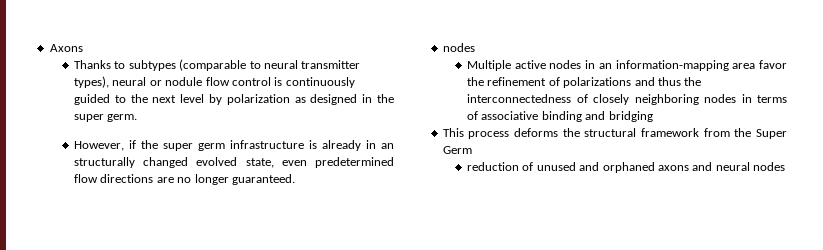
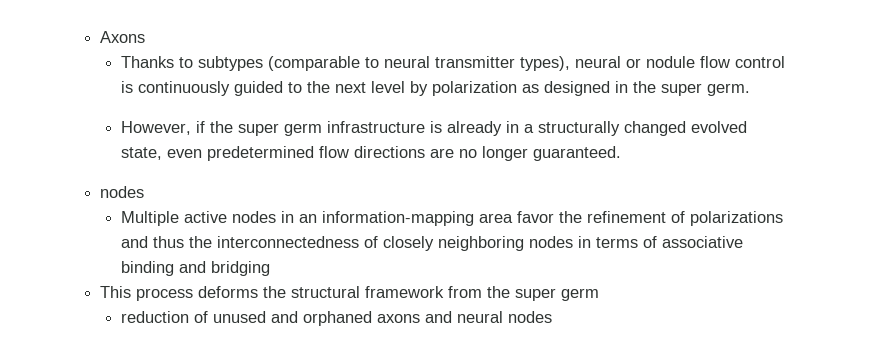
- However, if the super germ infrastructure is already in an structurally changed evolved state, even predetermined flow directions are no longer guaranteed.
+ However, if the super germ infrastructure is already in a structurally changed evolved state, even predetermined flow directions are no longer guaranteed.
- This process deforms the structural framework from the Super Germ
+ This process deforms the structural framework from the super germ

